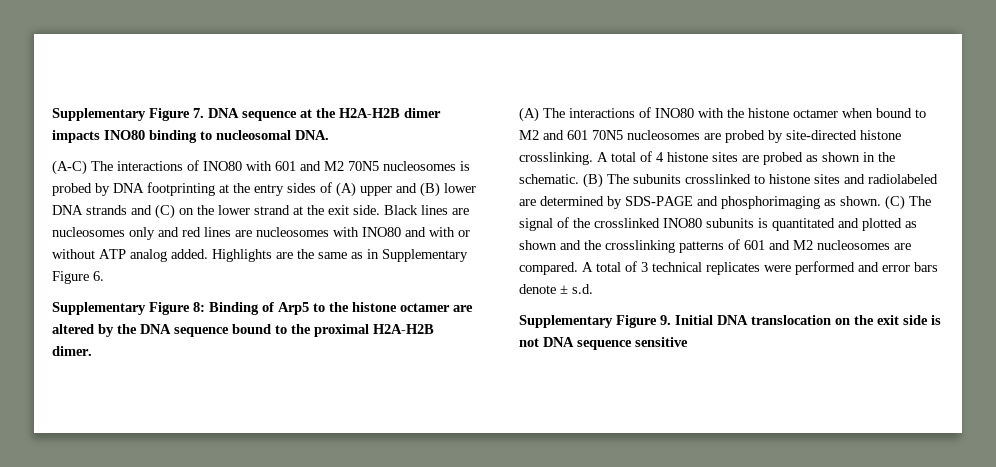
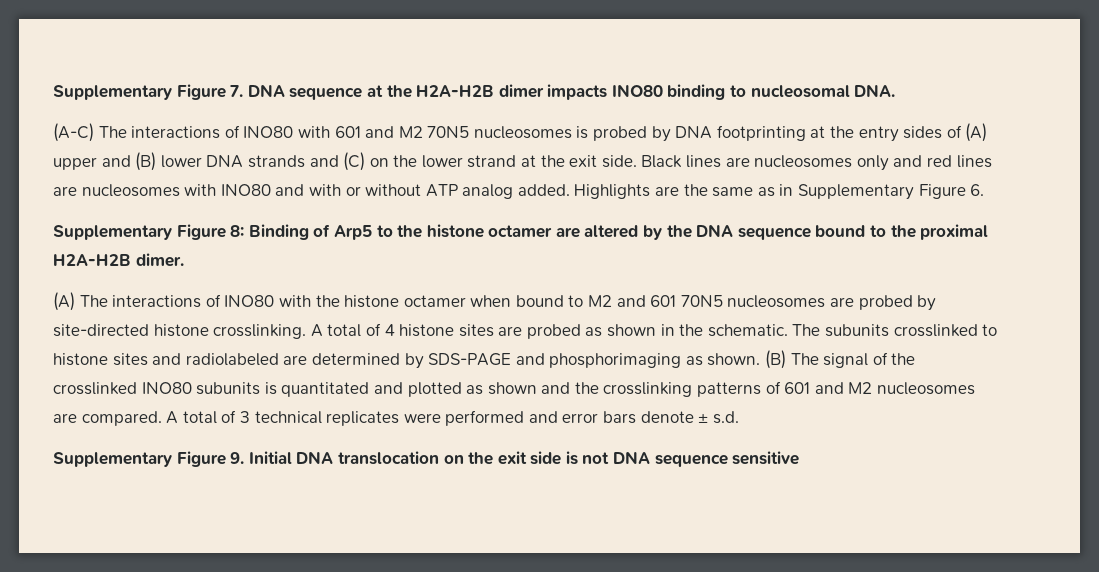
- (B) The subunits crosslinked to histone sites and radiolabeled are determined by SDS-PAGE and phosphorimaging as shown.
+ The subunits crosslinked to histone sites and radiolabeled are determined by SDS-PAGE and phosphorimaging as shown.
- (C) The signal of the crosslinked INO80 subunits is quantitated and plotted as shown and the crosslinking patterns of 601 and M2 nucleosomes are compared.
+ (B) The signal of the crosslinked INO80 subunits is quantitated and plotted as shown and the crosslinking patterns of 601 and M2 nucleosomes are compared.

